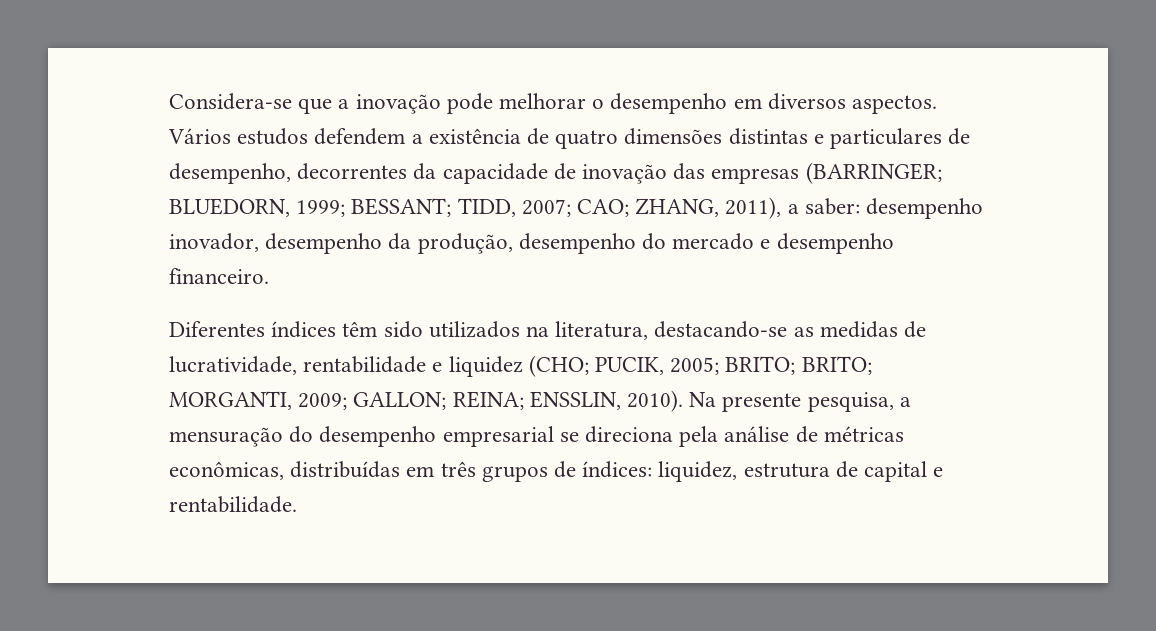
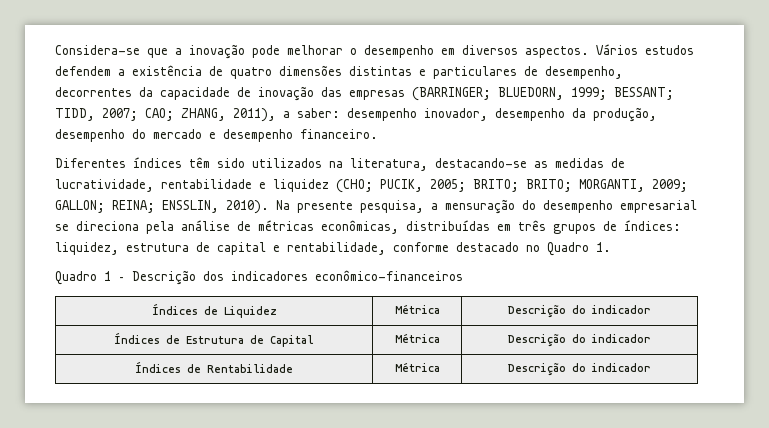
- Na presente pesquisa, a mensuração do desempenho empresarial se direciona pela análise de métricas econômicas, distribuídas em três grupos de índices: liquidez, estrutura de capital e rentabilidade.
+ Na presente pesquisa, a mensuração do desempenho empresarial se direciona pela análise de métricas econômicas, distribuídas em três grupos de índices: liquidez, estrutura de capital e rentabilidade, conforme destacado no Quadro 1.
+ Quadro 1 – Descrição dos indicadores econômico-financeiros
+ Índices de Liquidez | Métrica | Descrição do indicador
+ Índices de Estrutura de Capital | Métrica | Descrição do indicador
+ Índices de Rentabilidade | Métrica | Descrição do indicador

